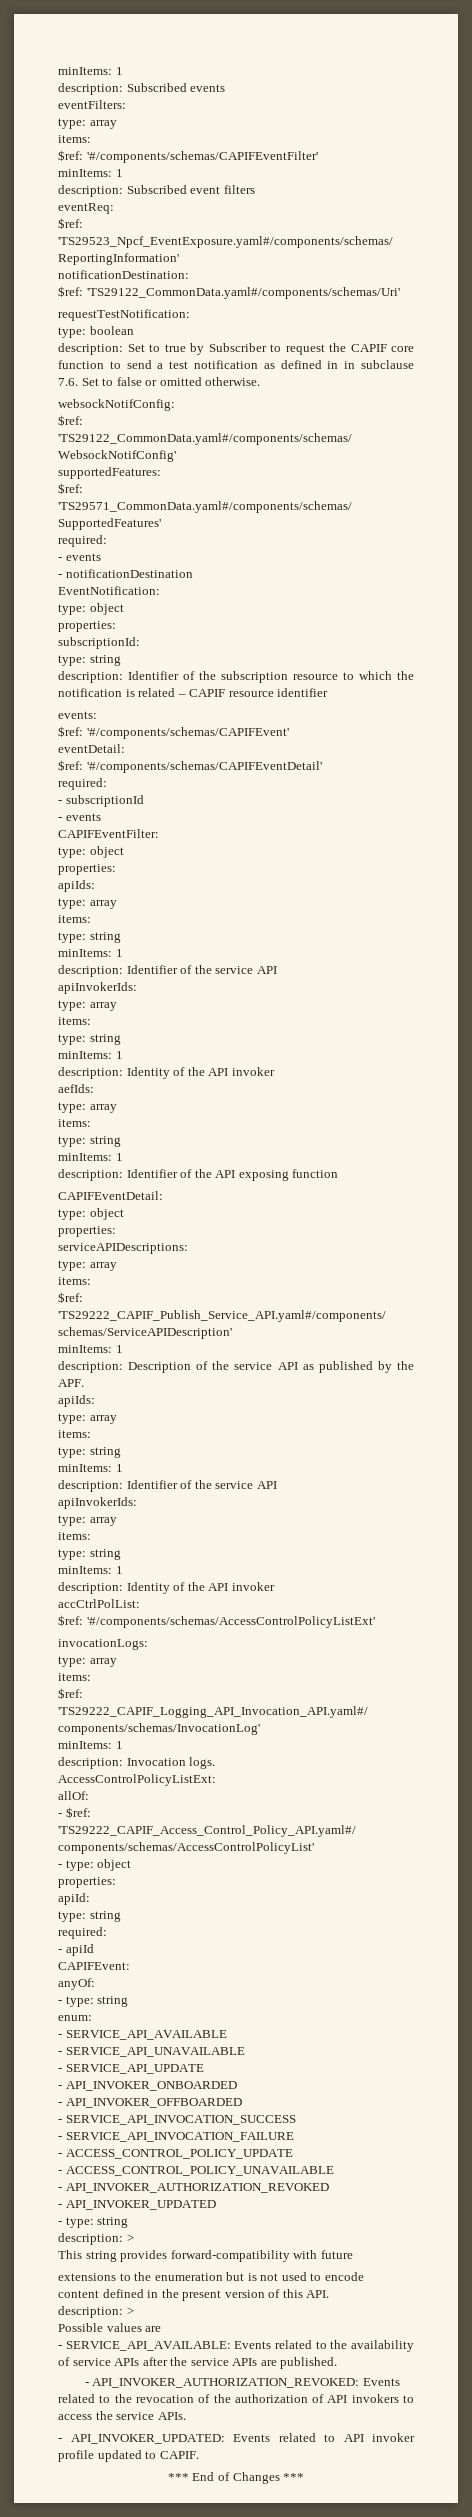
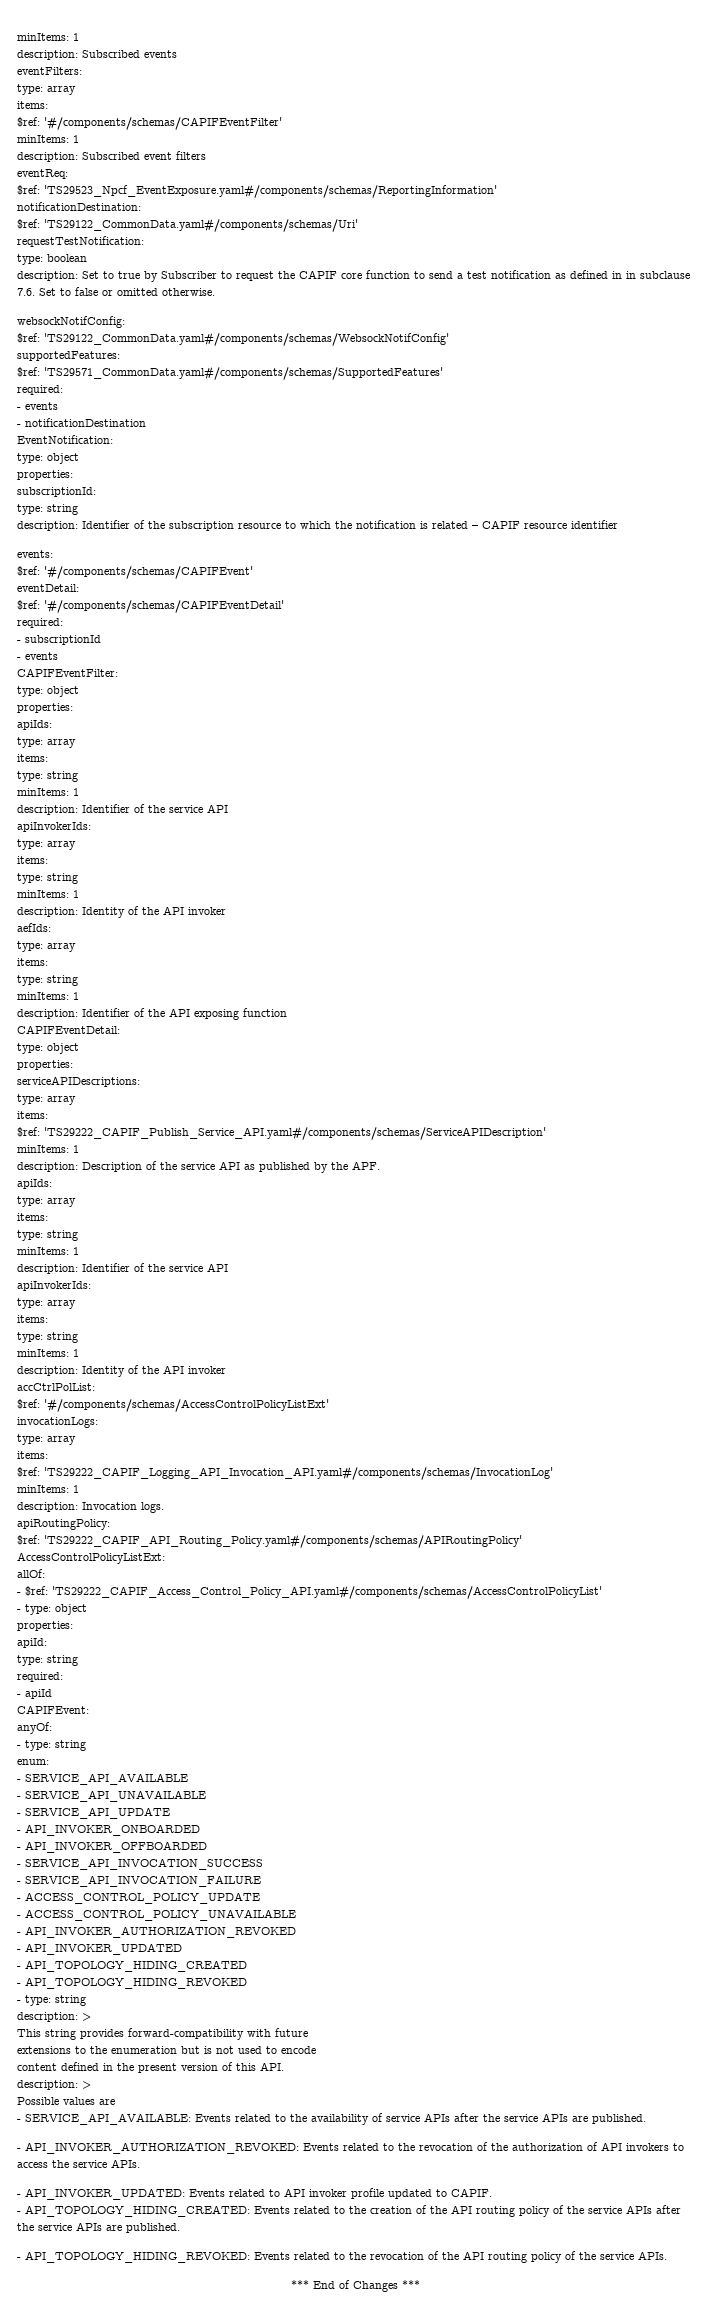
+ apiRoutingPolicy:
+ $ref: 'TS29222_CAPIF_API_Routing_Policy.yaml#/components/schemas/APIRoutingPolicy'
+ - API_TOPOLOGY_HIDING_CREATED
+ - API_TOPOLOGY_HIDING_REVOKED
+ - API_TOPOLOGY_HIDING_CREATED: Events related to the creation of the API routing policy of the service APIs after the service APIs are published.
+ - API_TOPOLOGY_HIDING_REVOKED: Events related to the revocation of the API routing policy of the service APIs.

